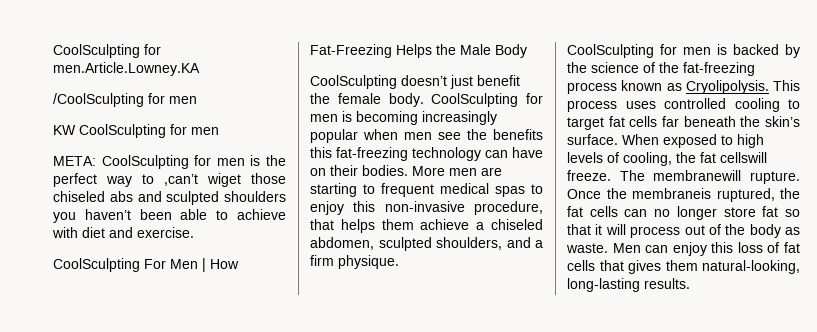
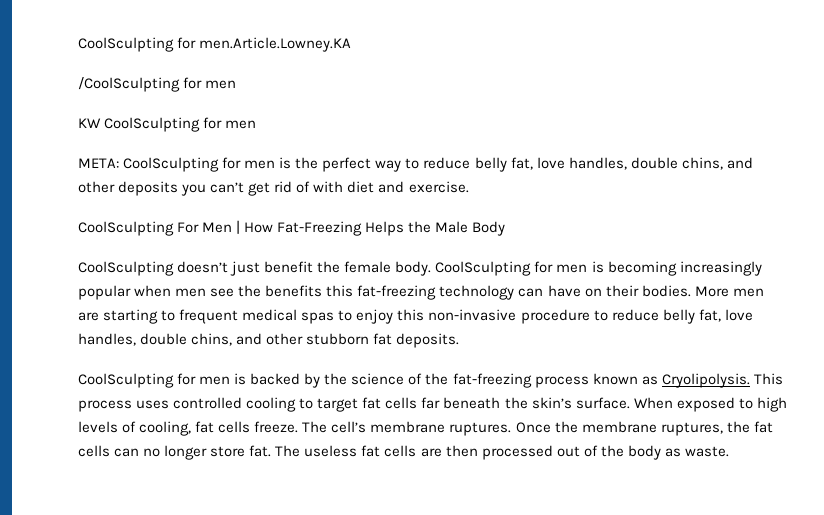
- META: CoolSculpting for men is the perfect way to ,can’t wiget those chiseled abs and sculpted shoulders you haven’t been able to achieve with diet and exercise.
+ META: CoolSculpting for men is the perfect way to reduce belly fat, love handles, double chins, and other deposits you can’t get rid of with diet and exercise.
- More men are starting to frequent medical spas to enjoy this non-invasive procedure, that helps them achieve a chiseled abdomen, sculpted shoulders, and a firm physique.
+ More men are starting to frequent medical spas to enjoy this non-invasive procedure to reduce belly fat, love handles, double chins, and other stubborn fat deposits.
- When exposed to high levels of cooling, the fat cellswill freeze. The membranewill rupture. Once the membraneis ruptured, the fat cells can no longer store fat so that it will process out of the body as waste. Men can enjoy this loss of fat cells that gives them natural-looking, long-lasting results.
+ When exposed to high levels of cooling, fat cells freeze. The cell’s membrane ruptures. Once the membrane ruptures, the fat cells can no longer store fat. The useless fat cells are then processed out of the body as waste.

